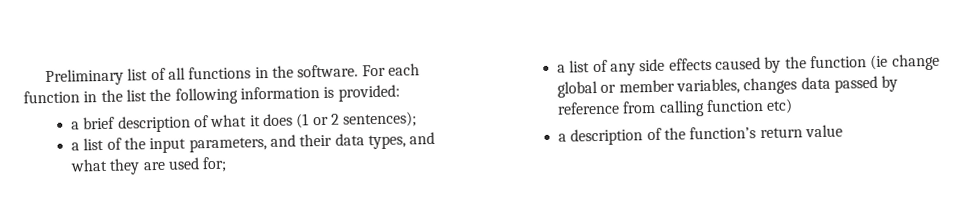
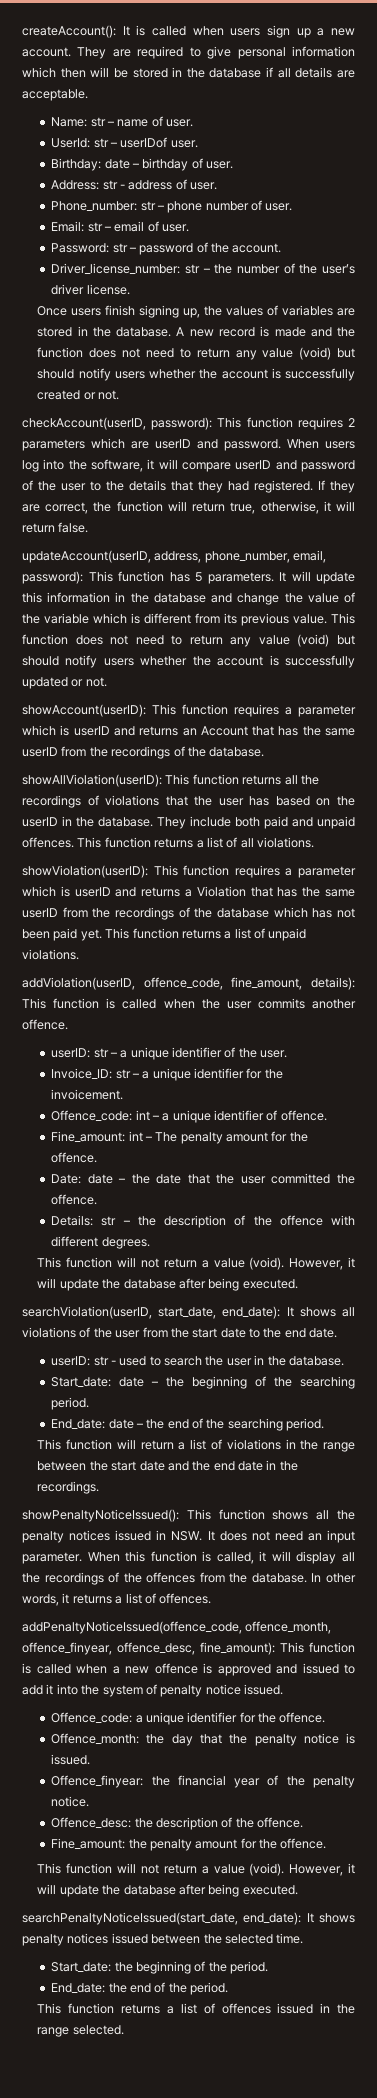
- Preliminary list of all functions in the software. For each function in the list the following information is provided:
- a brief description of what it does (1 or 2 sentences);
- a list of the input parameters, and their data types, and what they are used for;
- a list of any side effects caused by the function (ie change global or member variables, changes data passed by reference from calling function etc)
- a description of the function’s return value
+ createAccount(): It is called when users sign up a new account. They are required to give personal information which then will be stored in the database if all details are acceptable.
+ Name: str – name of user.
+ UserId: str – userIDof user.
+ Birthday: date – birthday of user.
+ Address: str - address of user.
+ Phone_number: str – phone number of user.
+ Email: str – email of user.
+ Password: str – password of the account.
+ Driver_license_number: str – the number of the user’s driver license.
+ Once users finish signing up, the values of variables are stored in the database. A new record is made and the function does not need to return any value (void) but should notify users whether the account is successfully created or not.
+ checkAccount(userID, password): This function requires 2 parameters which are userID and password. When users log into the software, it will compare userID and password of the user to the details that they had registered. If they are correct, the function will return true, otherwise, it will return false.
+ updateAccount(userID, address, phone_number, email, password): This function has 5 parameters. It will update this information in the database and change the value of the variable which is different from its previous value. This function does not need to return any value (void) but should notify users whether the account is successfully updated or not.
+ showAccount(userID): This function requires a parameter which is userID and returns an Account that has the same userID from the recordings of the database.
+ showAllViolation(userID): This function returns all the recordings of violations that the user has based on the userID in the database. They include both paid and unpaid offences. This function returns a list of all violations.
+ showViolation(userID): This function requires a parameter which is userID and returns a Violation that has the same userID from the recordings of the database which has not been paid yet. This function returns a list of unpaid violations.
+ addViolation(userID, offence_code, fine_amount, details): This function is called when the user commits another offence.
+ userID: str – a unique identifier of the user.
+ Invoice_ID: str – a unique identifier for the invoicement.
+ Offence_code: int – a unique identifier of offence.
+ Fine_amount: int – The penalty amount for the offence.
+ Date: date – the date that the user committed the offence.
+ Details: str – the description of the offence with different degrees.
+ This function will not return a value (void). However, it will update the database after being executed.
+ searchViolation(userID, start_date, end_date): It shows all violations of the user from the start date to the end date.
+ userID: str - used to search the user in the database.
+ Start_date: date – the beginning of the searching period.
+ End_date: date – the end of the searching period.
+ This function will return a list of violations in the range between the start date and the end date in the recordings.
+ showPenaltyNoticeIssued(): This function shows all the penalty notices issued in NSW. It does not need an input parameter. When this function is called, it will display all the recordings of the offences from the database. In other words, it returns a list of offences.
+ addPenaltyNoticeIssued(offence_code, offence_month, offence_finyear, offence_desc, fine_amount): This function is called when a new offence is approved and issued to add it into the system of penalty notice issued.
+ Offence_code: a unique identifier for the offence.
+ Offence_month: the day that the penalty notice is issued.
+ Offence_finyear: the financial year of the penalty notice.
+ Offence_desc: the description of the offence.
+ Fine_amount: the penalty amount for the offence.
+ This function will not return a value (void). However, it will update the database after being executed.
+ searchPenaltyNoticeIssued(start_date, end_date): It shows penalty notices issued between the selected time.
+ Start_date: the beginning of the period.
+ End_date: the end of the period.
+ This function returns a list of offences issued in the range selected.

